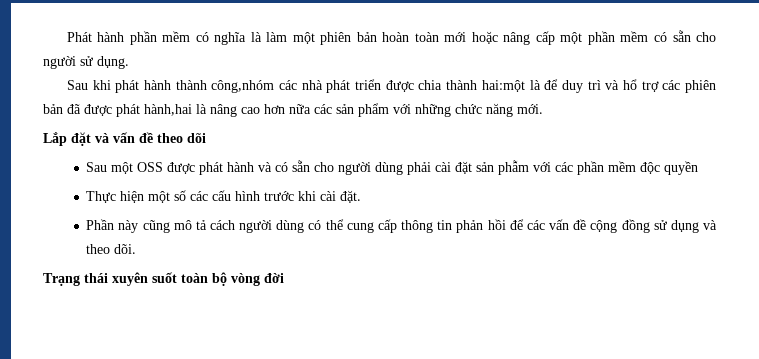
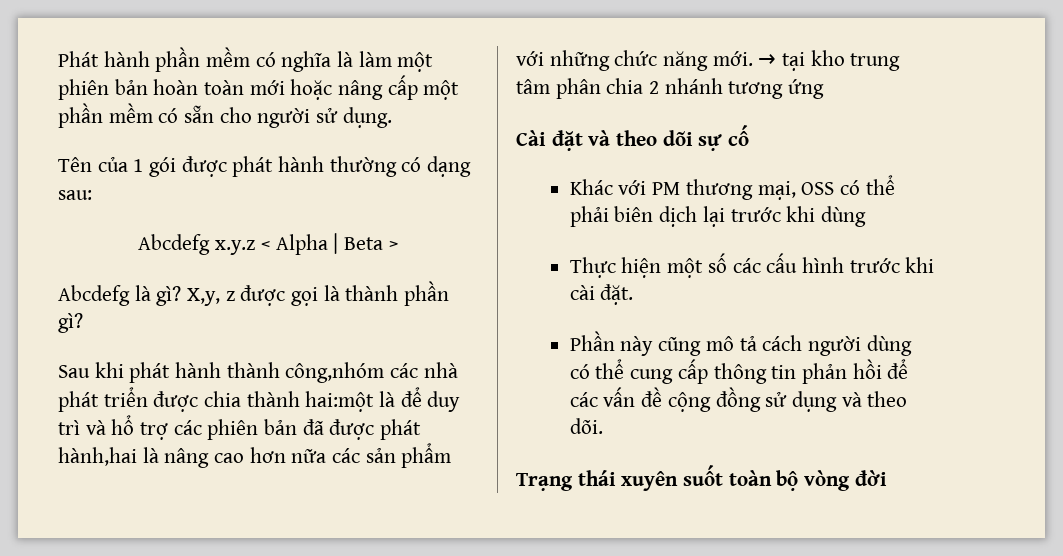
+ Tên của 1 gói được phát hành thường có dạng sau:
+ Abcdefg x.y.z < Alpha | Beta >
+ Abcdefg là gì? X,y, z được gọi là thành phần gì?
- Sau khi phát hành thành công,nhóm các nhà phát triển được chia thành hai:một là để duy trì và hổ trợ các phiên bản đã được phát hành,hai là nâng cao hơn nữa các sản phẩm với những chức năng mới.
- Lắp đặt và vấn đề theo dõi
- Sau một OSS được phát hành và có sẵn cho người dùng phải cài đặt sản phẫm với các phần mềm độc quyền
+ Sau khi phát hành thành công,nhóm các nhà phát triển được chia thành hai:một là để duy trì và hổ trợ các phiên bản đã được phát hành,hai là nâng cao hơn nữa các sản phẩm với những chức năng mới. → tại kho trung tâm phân chia 2 nhánh tương ứng
+ Cài đặt và theo dõi sự cố
+ Khác với PM thương mại, OSS có thể phải biên dịch lại trước khi dùng

